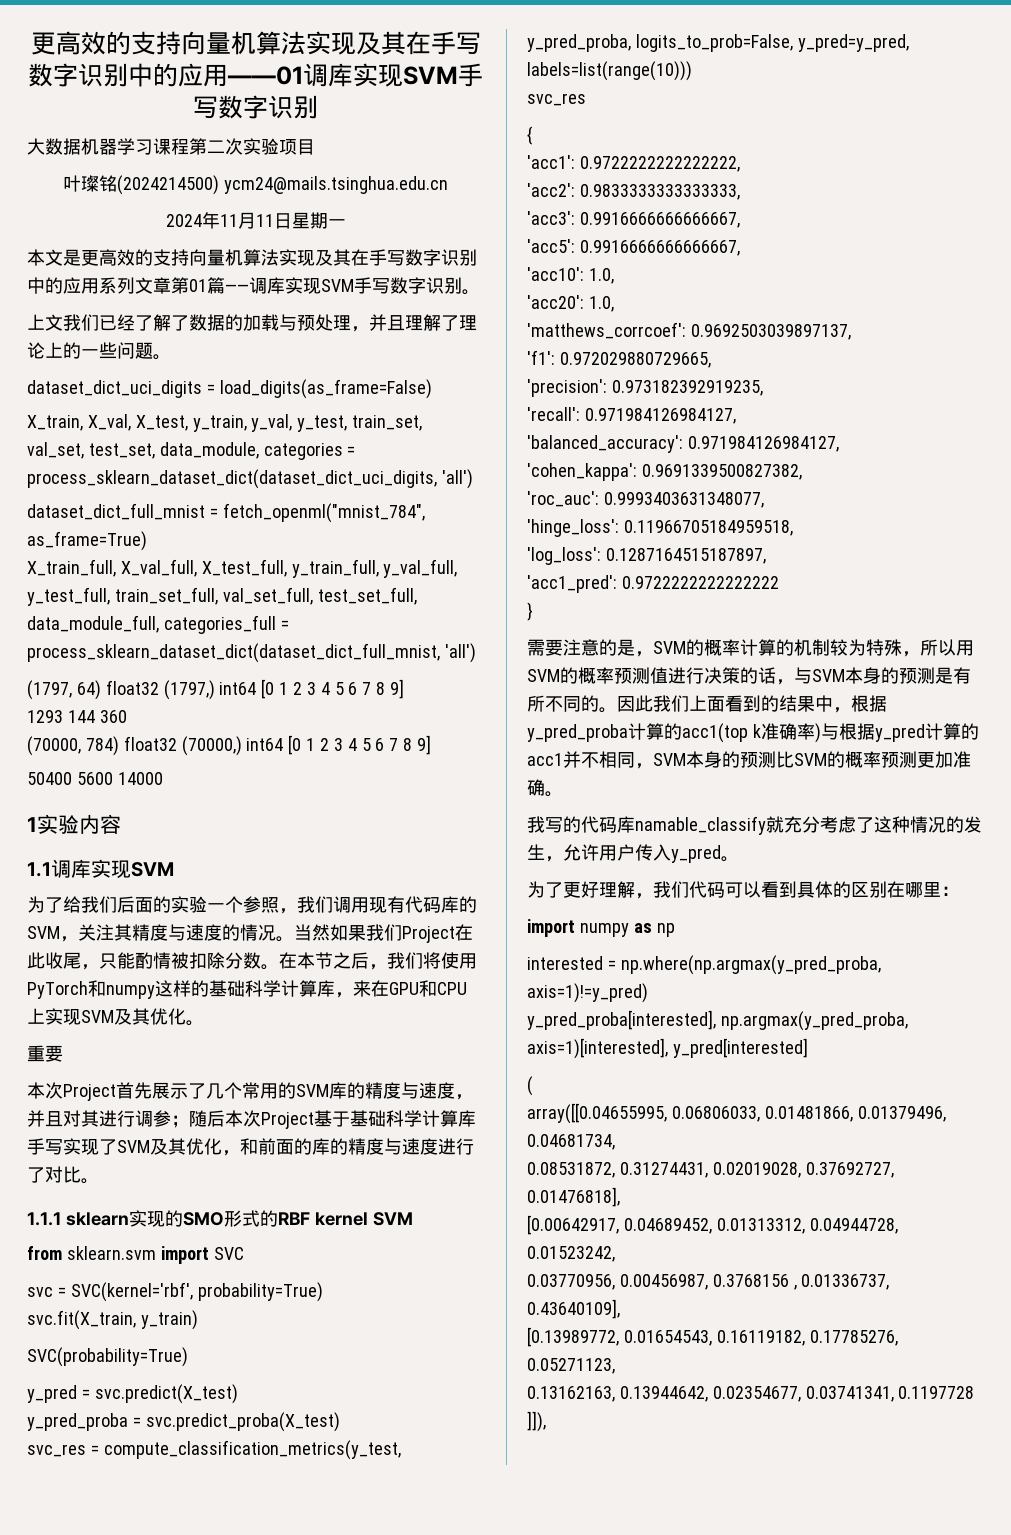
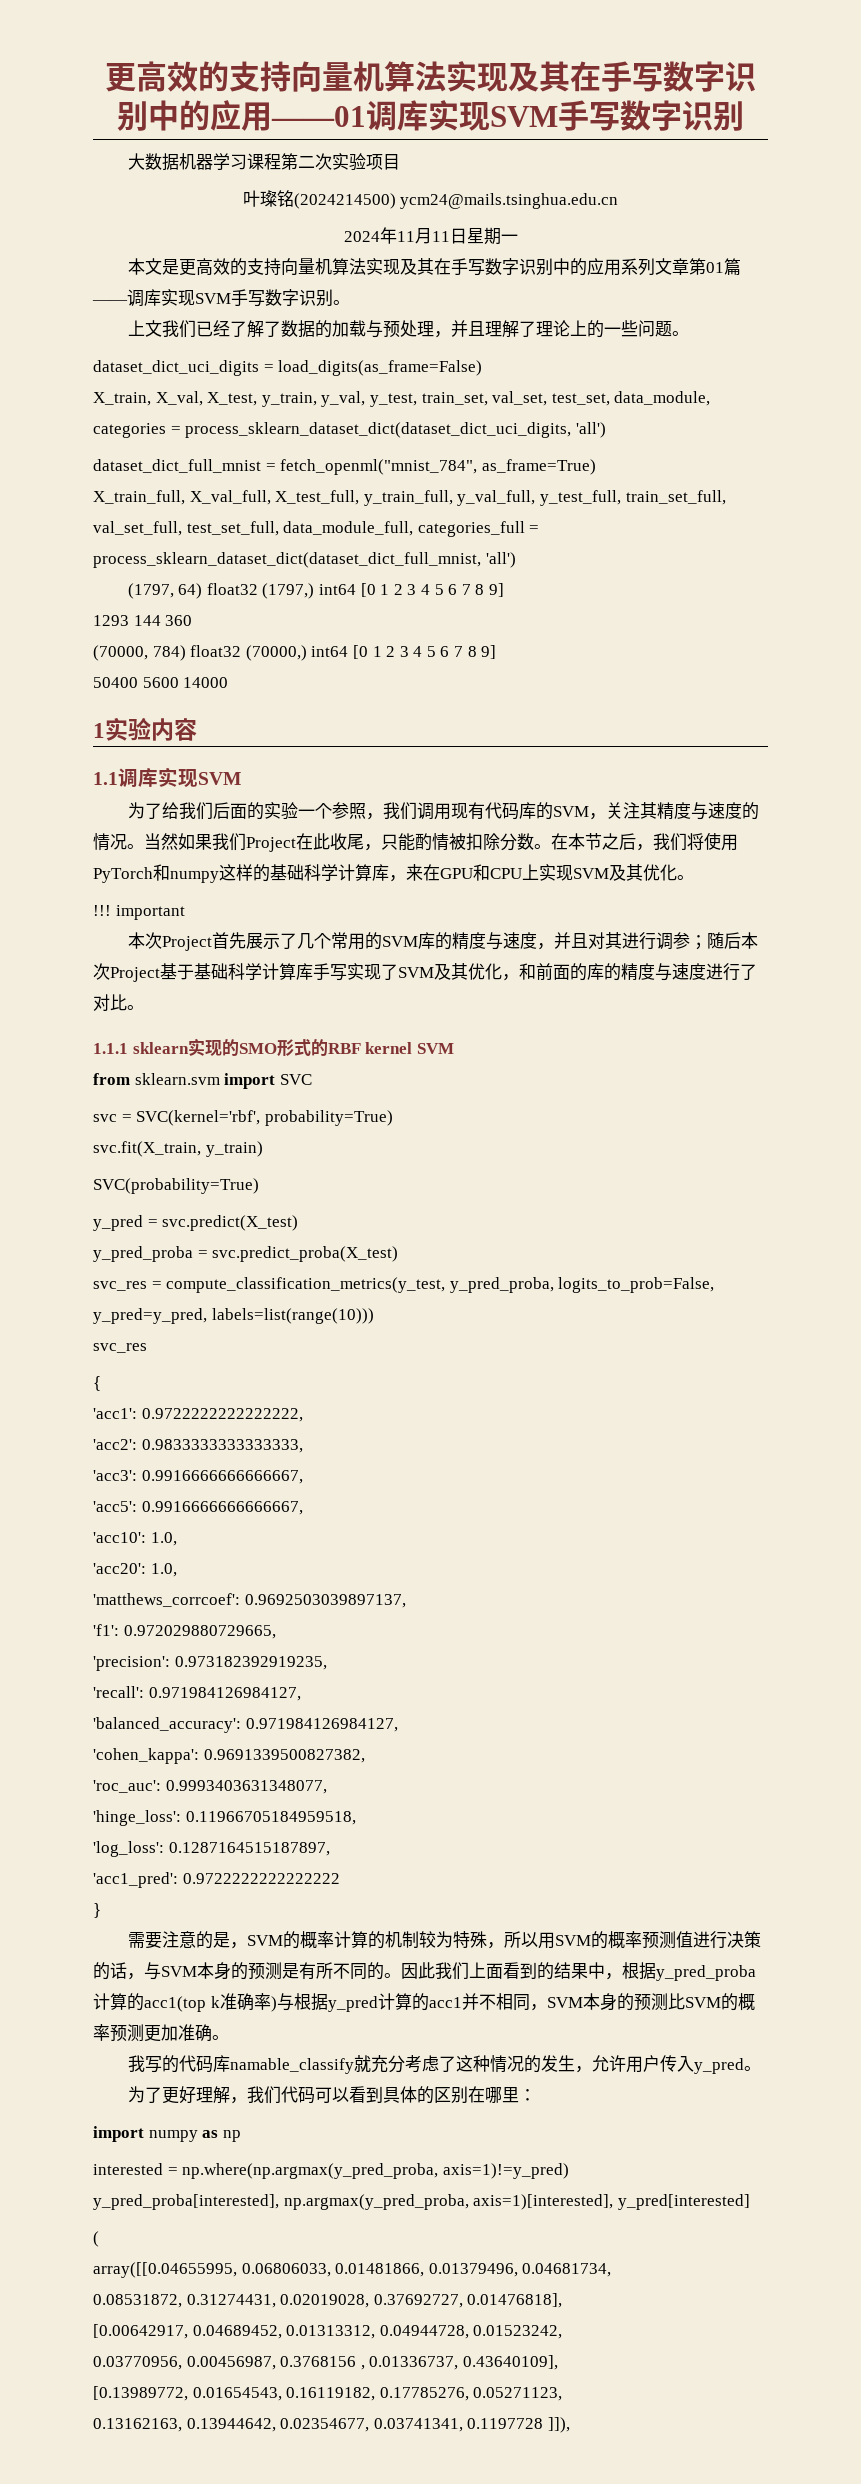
- 重要
+ !!! important

